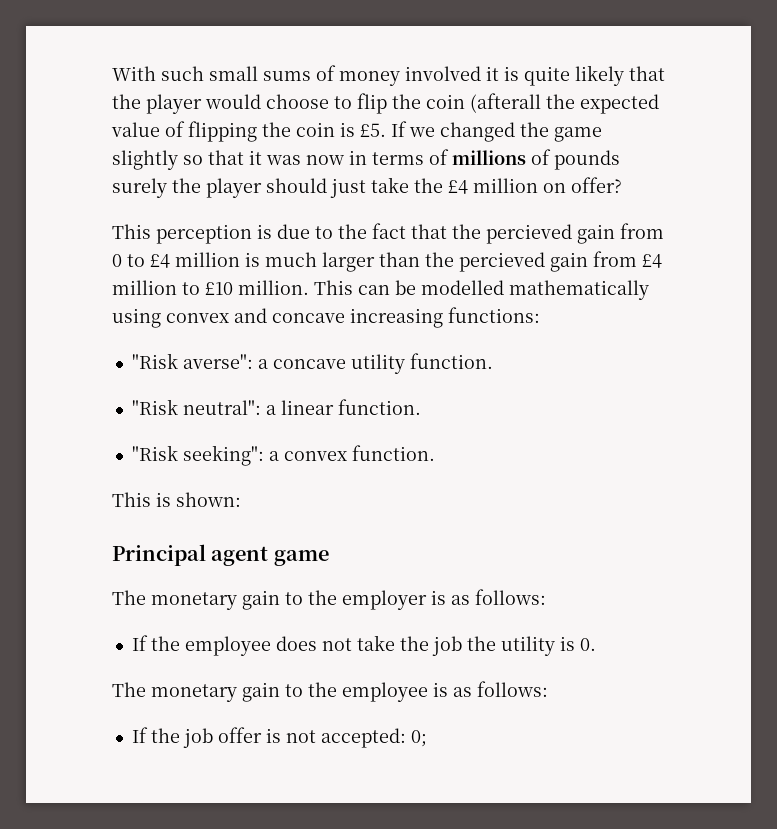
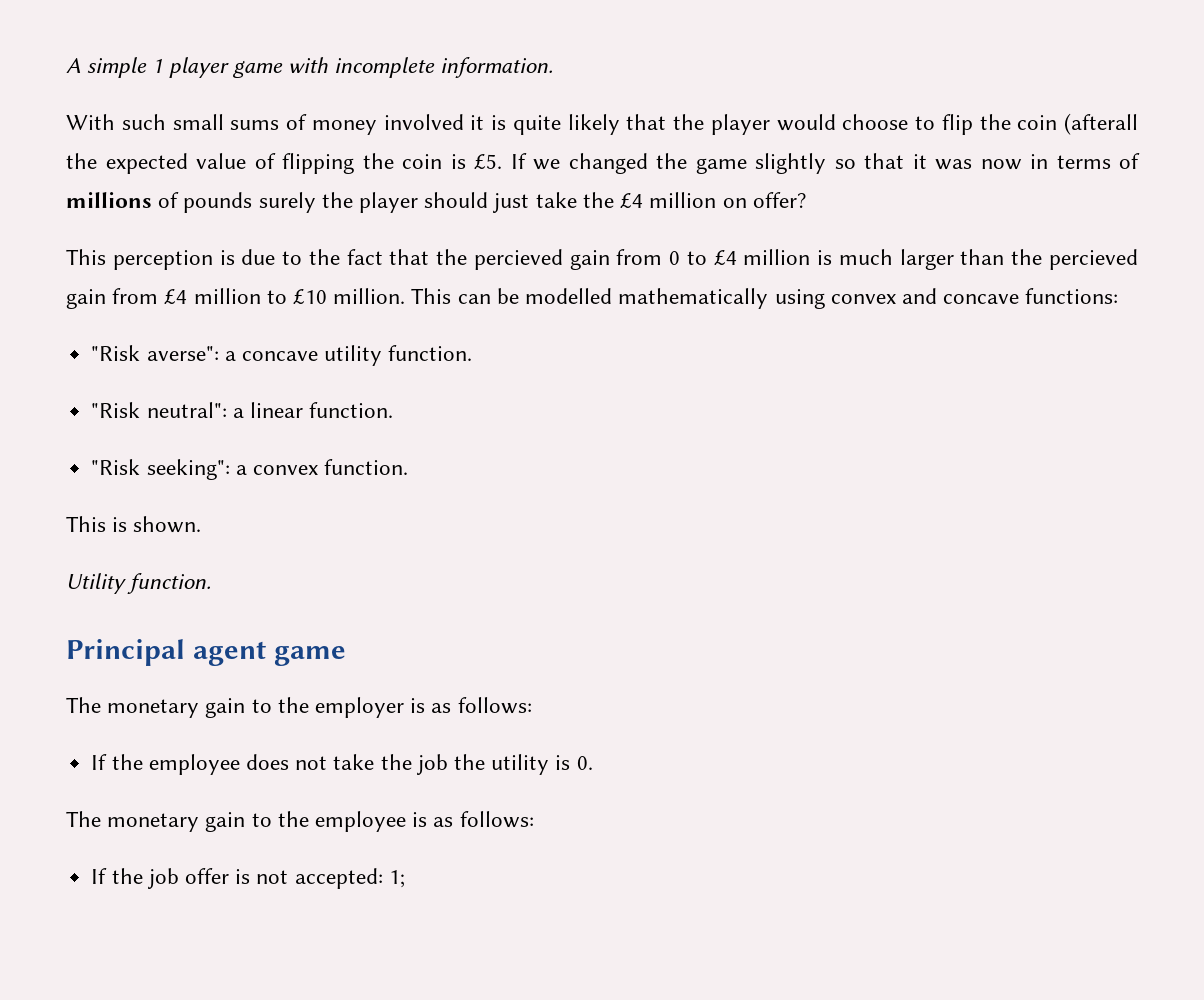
+ A simple 1 player game with incomplete information.
- This can be modelled mathematically using convex and concave increasing functions:
+ This can be modelled mathematically using convex and concave functions:
- This is shown:
+ This is shown.
+ Utility function.
- If the job offer is not accepted: 0;
+ If the job offer is not accepted: 1;

